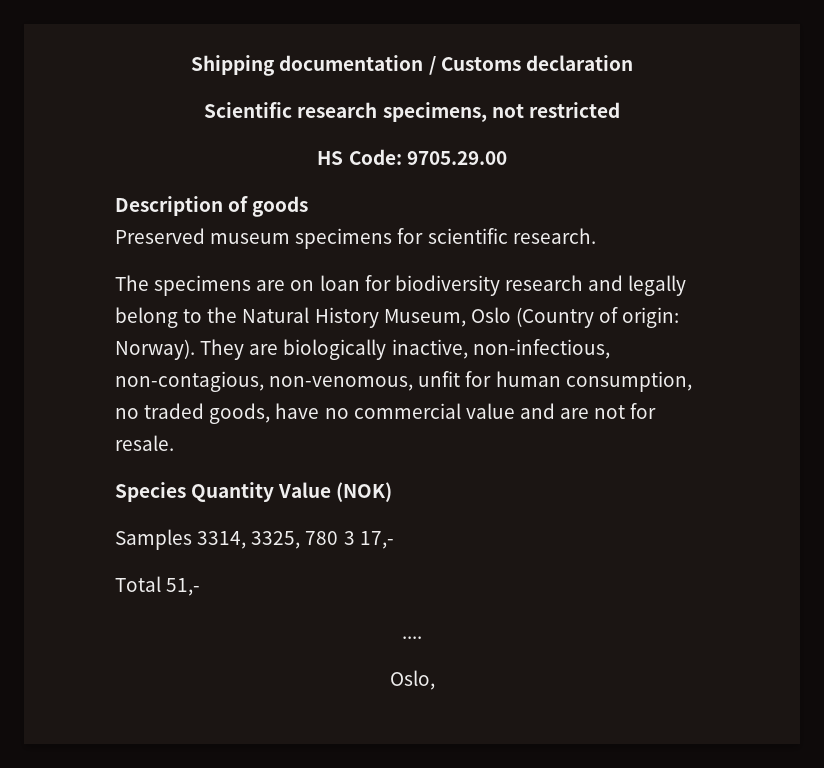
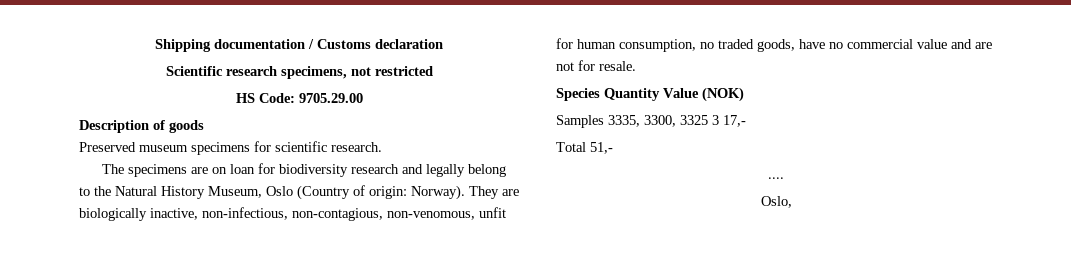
- Samples 3314, 3325, 780 3 17,-
+ Samples 3335, 3300, 3325 3 17,-

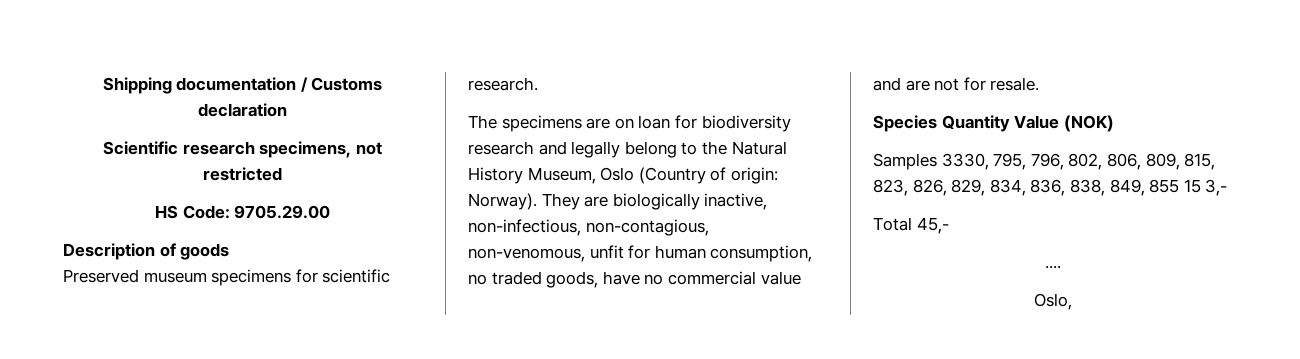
- Samples 3335, 3300, 3325 3 17,-
+ Samples 3330, 795, 796, 802, 806, 809, 815, 823, 826, 829, 834, 836, 838, 849, 855 15 3,-
- Total 51,-
+ Total 45,-

